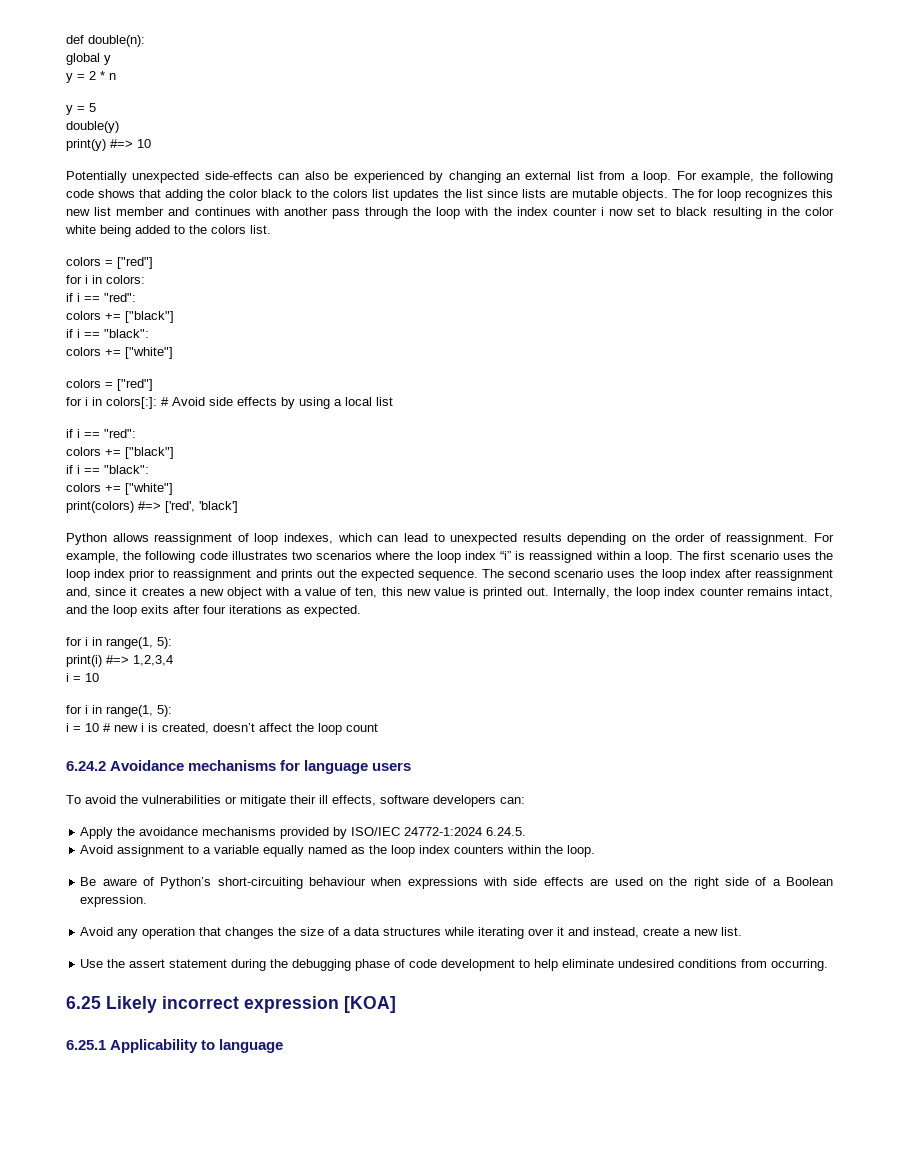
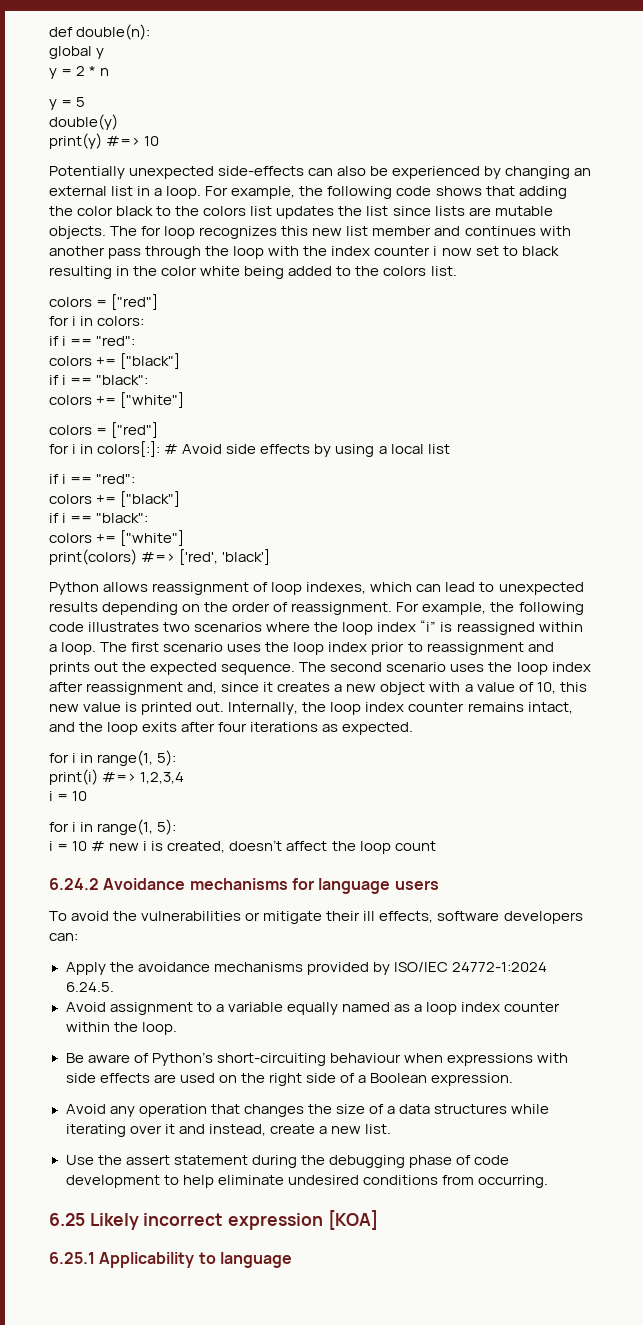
- Potentially unexpected side-effects can also be experienced by changing an external list from a loop.
+ Potentially unexpected side-effects can also be experienced by changing an external list in a loop.
- The second scenario uses the loop index after reassignment and, since it creates a new object with a value of ten, this new value is printed out.
+ The second scenario uses the loop index after reassignment and, since it creates a new object with a value of 10, this new value is printed out.
- Avoid assignment to a variable equally named as the loop index counters within the loop.
+ Avoid assignment to a variable equally named as a loop index counter within the loop.

